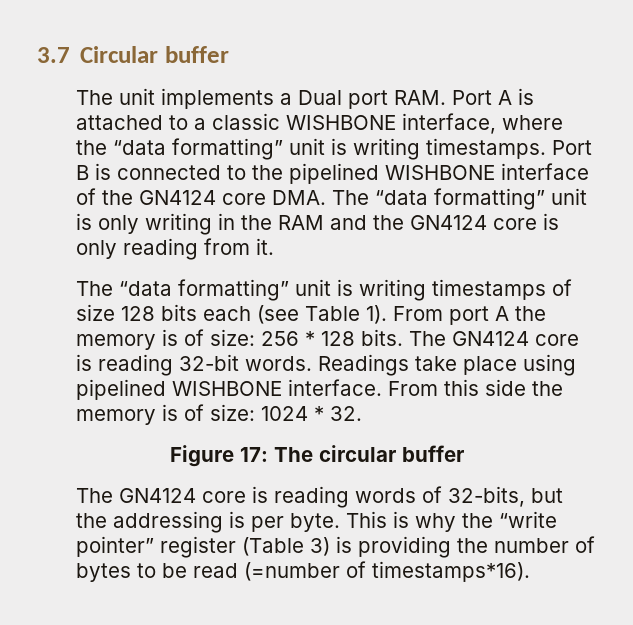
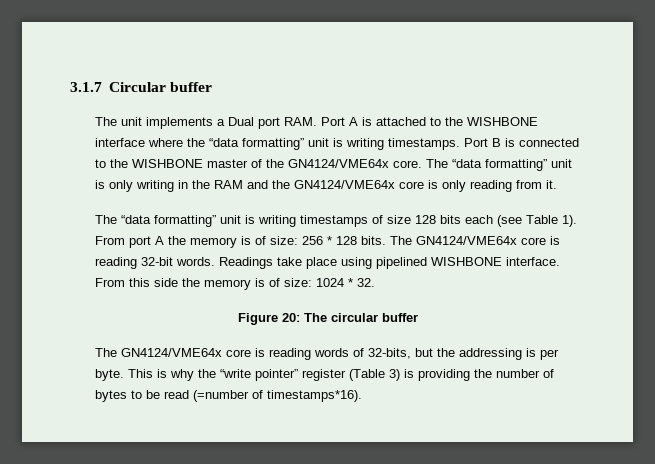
- 3.7 Circular buffer
+ 3.1.7 Circular buffer
- The unit implements a Dual port RAM. Port A is attached to a classic WISHBONE interface, where the “data formatting” unit is writing timestamps.
+ The unit implements a Dual port RAM. Port A is attached to the WISHBONE interface where the “data formatting” unit is writing timestamps.
- Port B is connected to the pipelined WISHBONE interface of the GN4124 core DMA. The “data formatting” unit is only writing in the RAM and the GN4124 core is only reading from it.
+ Port B is connected to the WISHBONE master of the GN4124/VME64x core. The “data formatting” unit is only writing in the RAM and the GN4124/VME64x core is only reading from it.
- The GN4124 core is reading 32-bit words.
+ The GN4124/VME64x core is reading 32-bit words.
- Figure 17: The circular buffer
+ Figure 20: The circular buffer
- The GN4124 core is reading words of 32-bits, but the addressing is per byte.
+ The GN4124/VME64x core is reading words of 32-bits, but the addressing is per byte.

